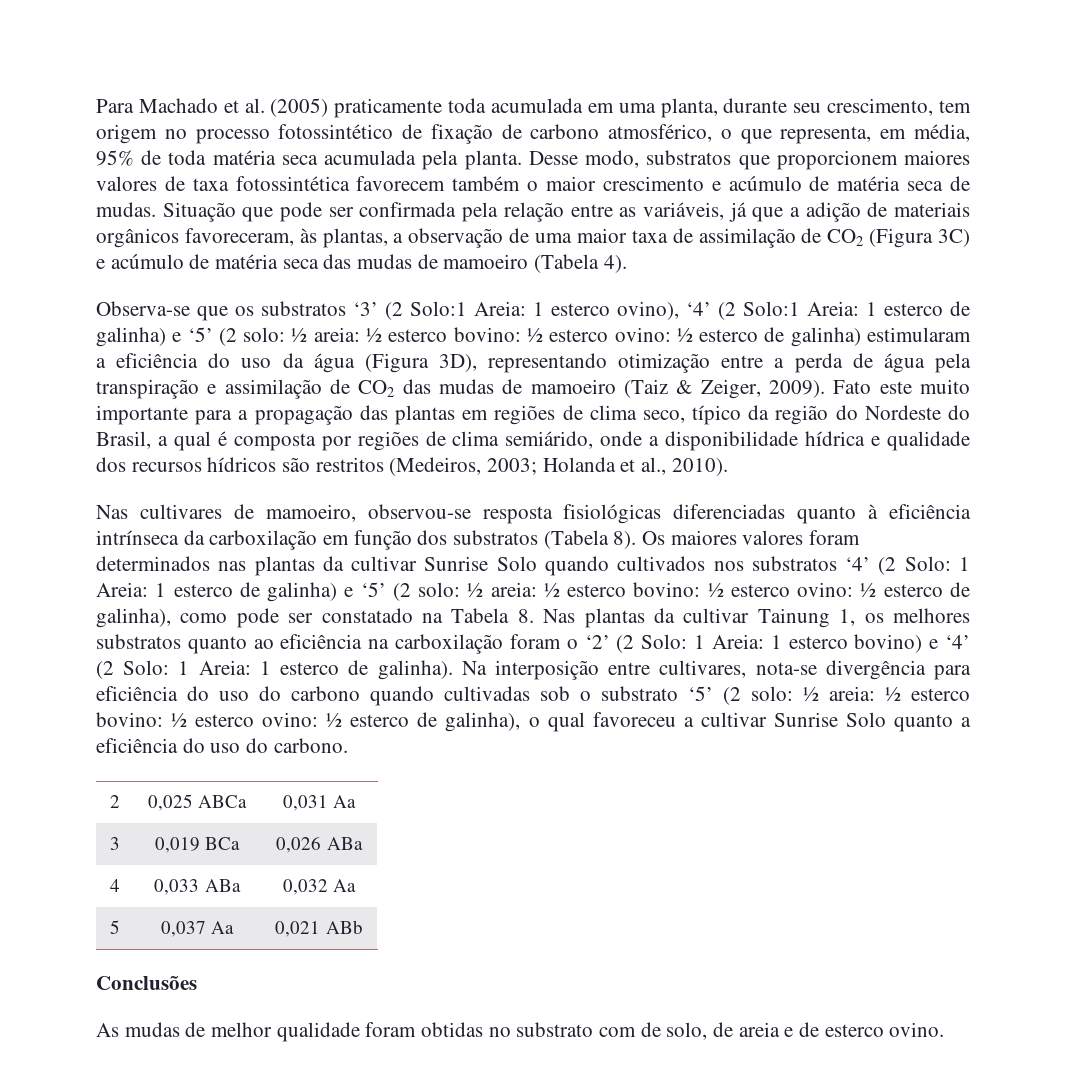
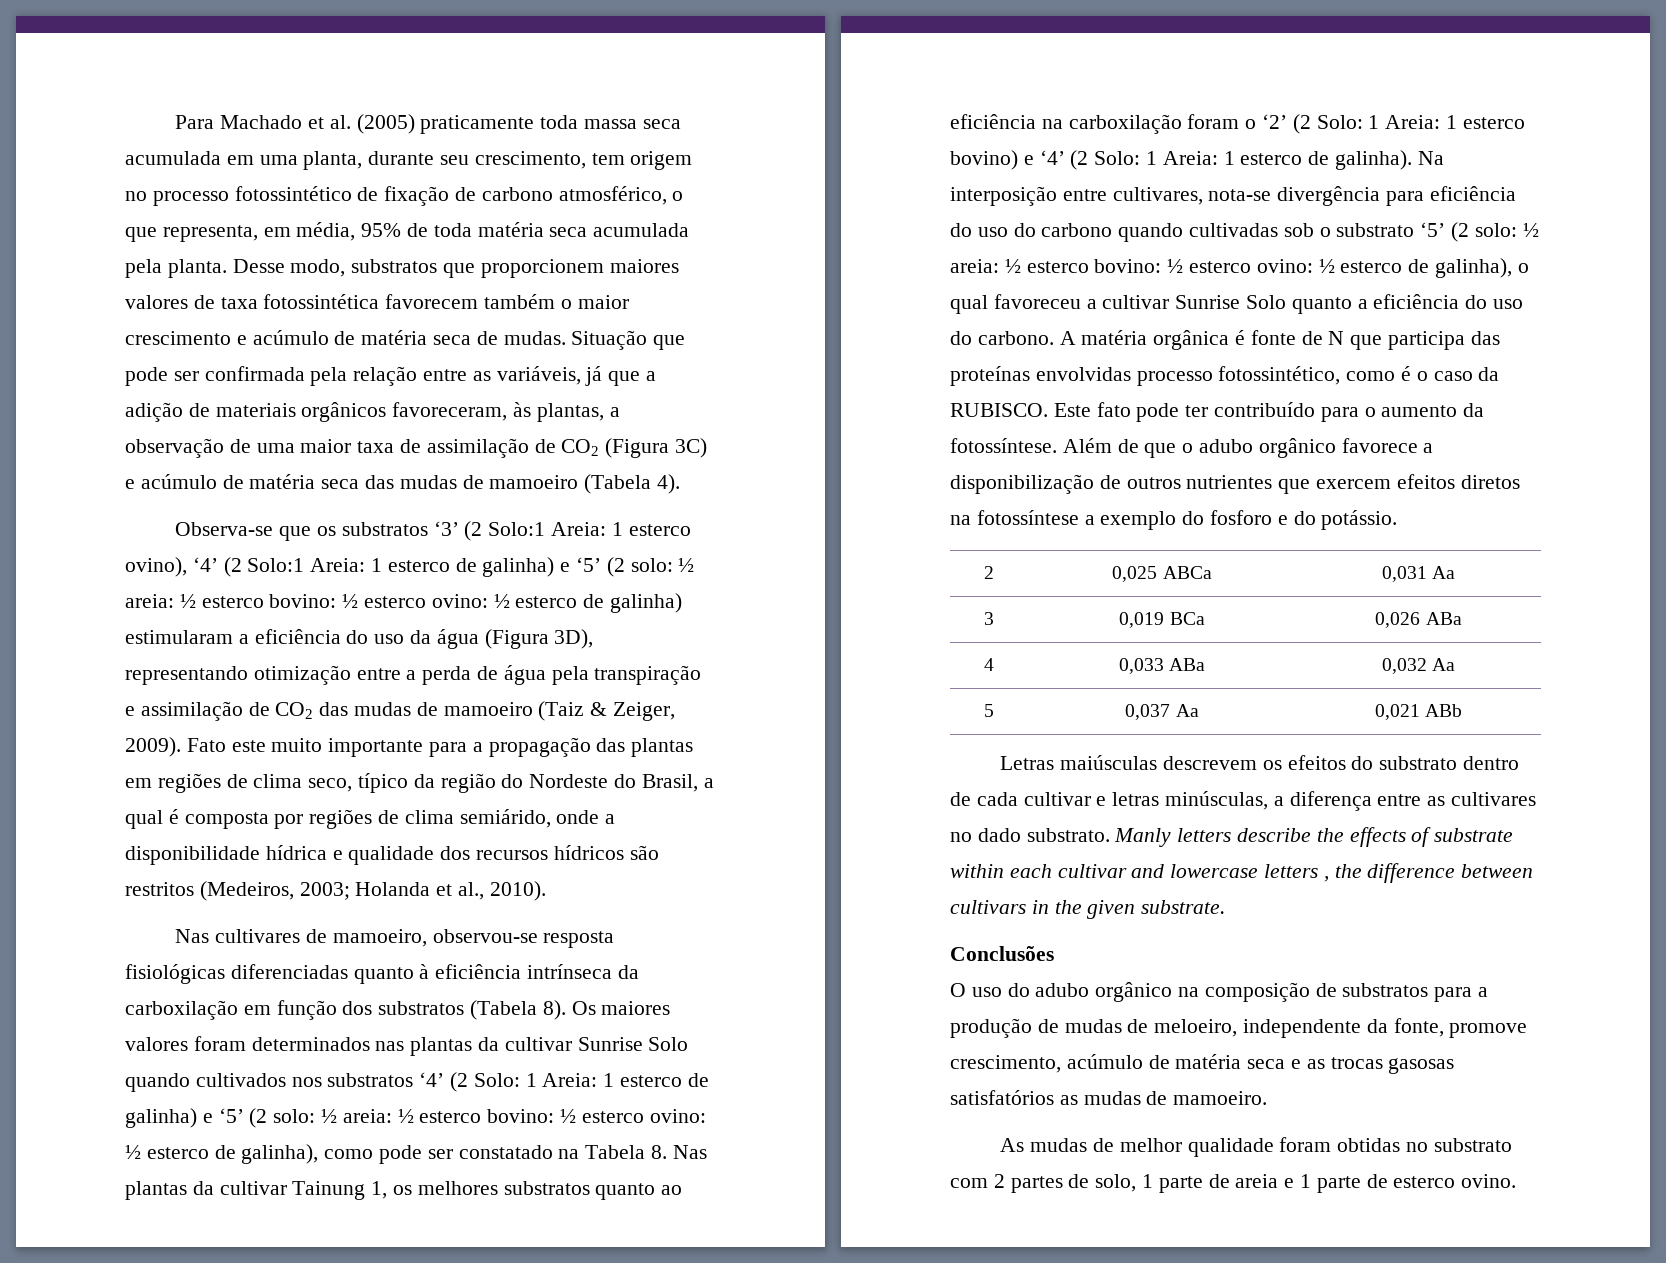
- Para Machado et al. (2005) praticamente toda acumulada em uma planta, durante seu crescimento, tem origem no processo fotossintético de fixação de carbono atmosférico, o que representa, em média, 95% de toda matéria seca acumulada pela planta.
+ Para Machado et al. (2005) praticamente toda massa seca acumulada em uma planta, durante seu crescimento, tem origem no processo fotossintético de fixação de carbono atmosférico, o que representa, em média, 95% de toda matéria seca acumulada pela planta.
+ A matéria orgânica é fonte de N que participa das proteínas envolvidas processo fotossintético, como é o caso da RUBISCO. Este fato pode ter contribuído para o aumento da fotossíntese. Além de que o adubo orgânico favorece a disponibilização de outros nutrientes que exercem efeitos diretos na fotossíntese a exemplo do fosforo e do potássio.
+ Letras maiúsculas descrevem os efeitos do substrato dentro de cada cultivar e letras minúsculas, a diferença entre as cultivares no dado substrato. Manly letters describe the effects of substrate within each cultivar and lowercase letters , the difference between cultivars in the given substrate.
  Conclusões
+ O uso do adubo orgânico na composição de substratos para a produção de mudas de meloeiro, independente da fonte, promove crescimento, acúmulo de matéria seca e as trocas gasosas satisfatórios as mudas de mamoeiro.
- As mudas de melhor qualidade foram obtidas no substrato com de solo, de areia e de esterco ovino.
+ As mudas de melhor qualidade foram obtidas no substrato com 2 partes de solo, 1 parte de areia e 1 parte de esterco ovino.

